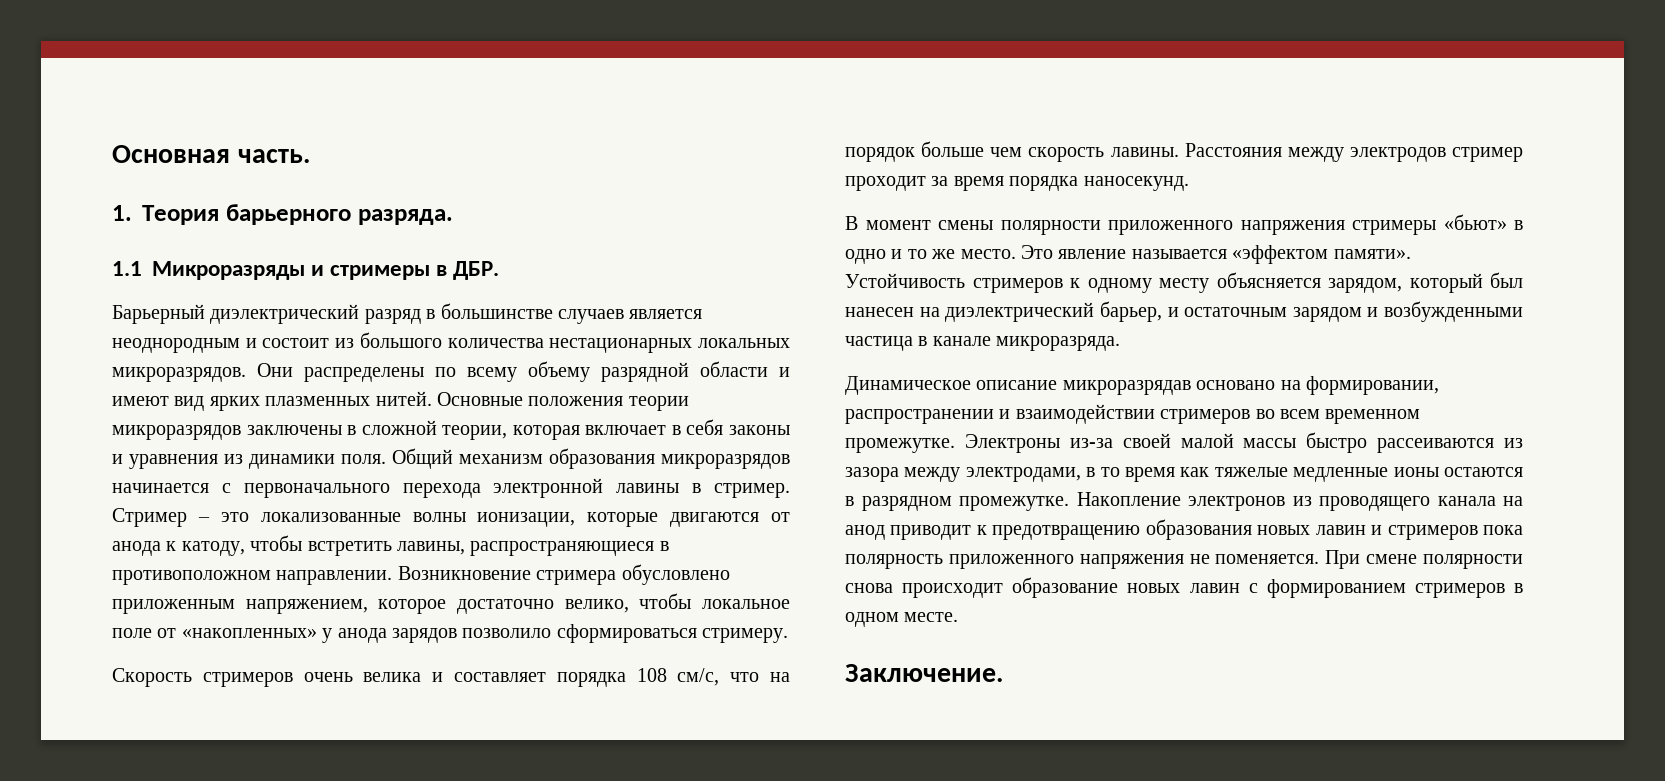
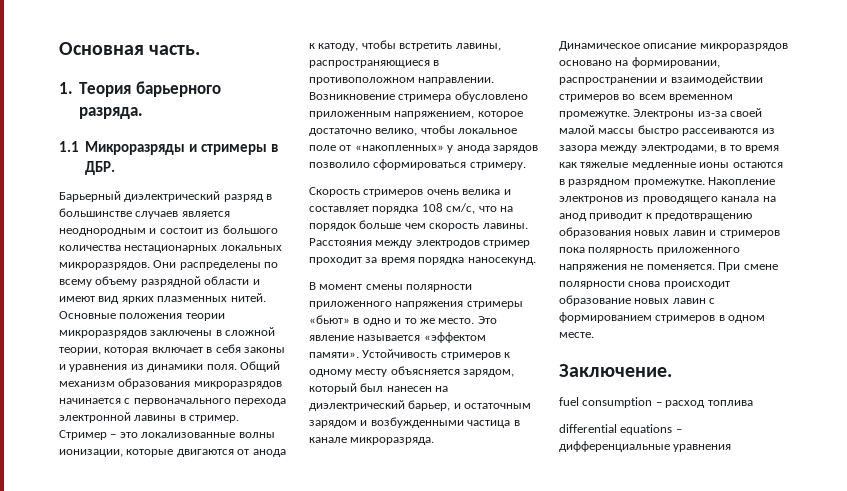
- Динамическое описание микроразрядав основано на формировании, распространении и взаимодействии стримеров во всем временном промежутке.
+ Динамическое описание микроразрядов основано на формировании, распространении и взаимодействии стримеров во всем временном промежутке.
+ fuel consumption – расход топлива
+ differential equations – дифференциальные уравнения

